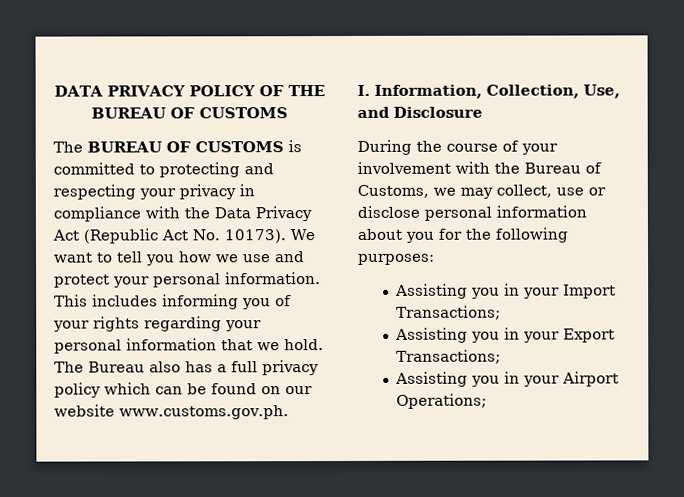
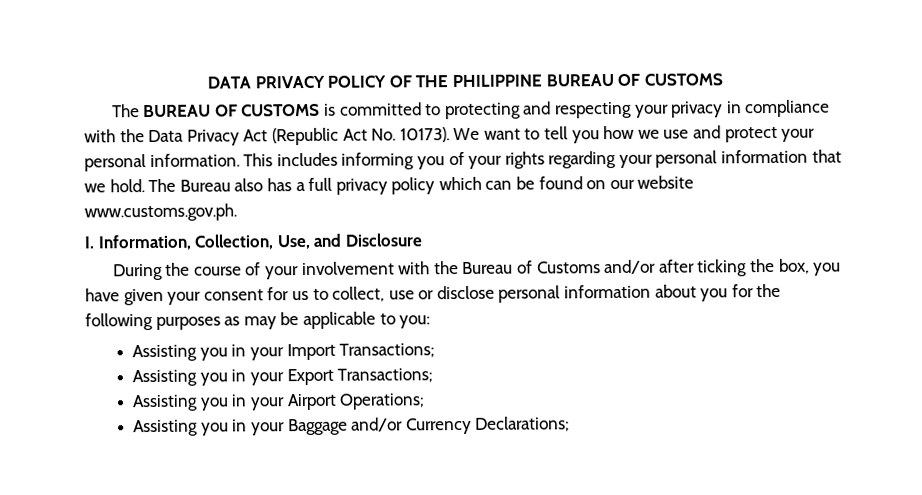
- DATA PRIVACY POLICY OF THE BUREAU OF CUSTOMS
+ DATA PRIVACY POLICY OF THE PHILIPPINE BUREAU OF CUSTOMS
- During the course of your involvement with the Bureau of Customs, we may collect, use or disclose personal information about you for the following purposes:
+ During the course of your involvement with the Bureau of Customs and/or after ticking the box, you have given your consent for us to collect, use or disclose personal information about you for the following purposes as may be applicable to you:
+ Assisting you in your Baggage and/or Currency Declarations;

